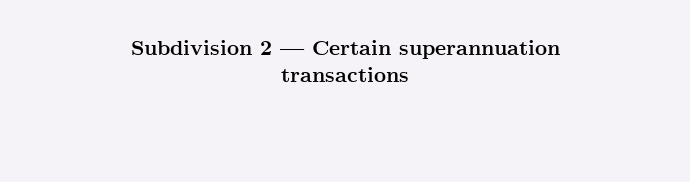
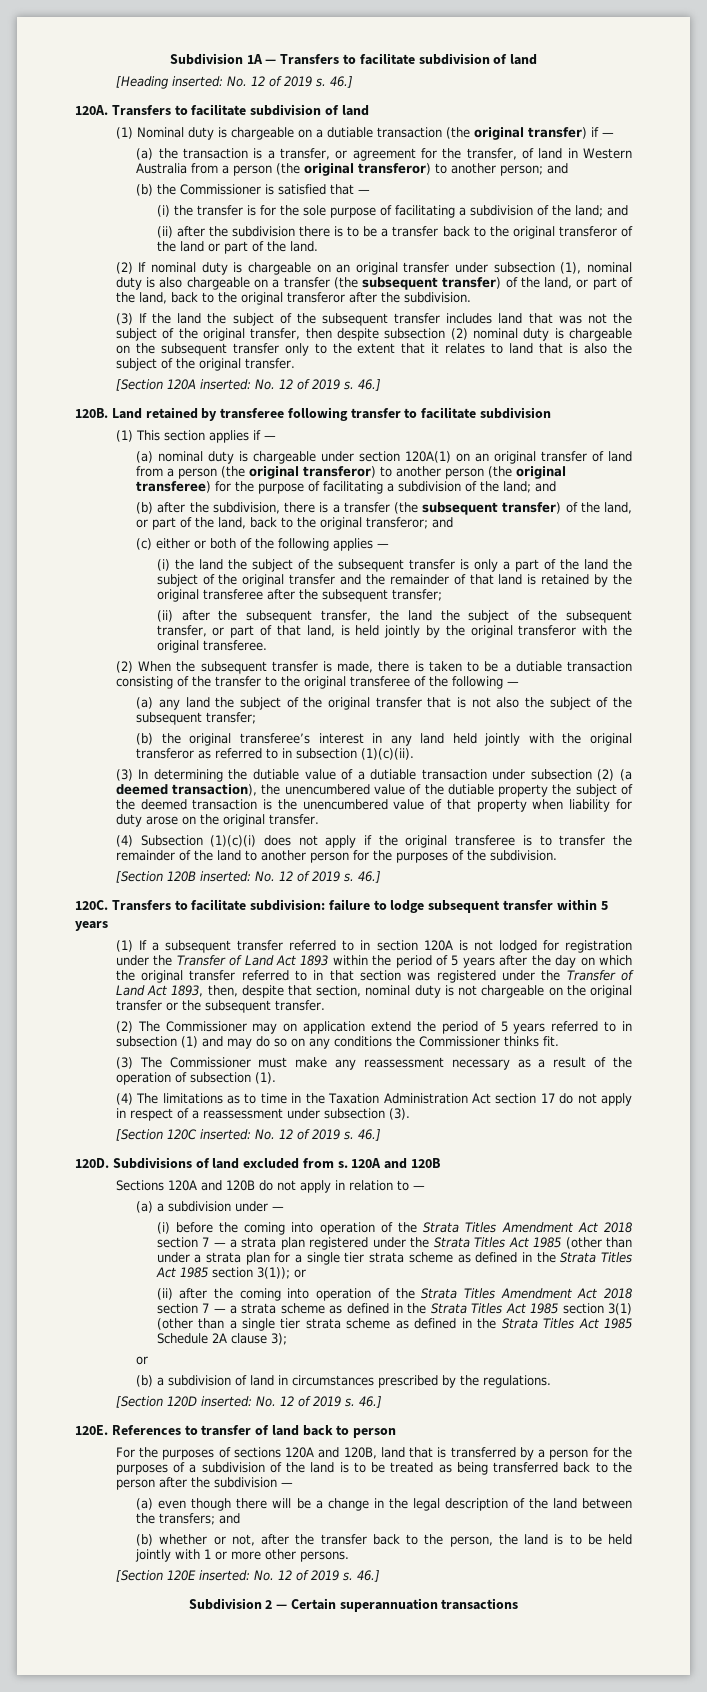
+ Subdivision 1A — Transfers to facilitate subdivision of land
+ [Heading inserted: No. 12 of 2019 s. 46.]
+ 120A. Transfers to facilitate subdivision of land
+ (1) Nominal duty is chargeable on a dutiable transaction (the original transfer) if —
+ (a) the transaction is a transfer, or agreement for the transfer, of land in Western Australia from a person (the original transferor) to another person; and
+ (b) the Commissioner is satisfied that —
+ (i) the transfer is for the sole purpose of facilitating a subdivision of the land; and
+ (ii) after the subdivision there is to be a transfer back to the original transferor of the land or part of the land.
+ (2) If nominal duty is chargeable on an original transfer under subsection (1), nominal duty is also chargeable on a transfer (the subsequent transfer) of the land, or part of the land, back to the original transferor after the subdivision.
+ (3) If the land the subject of the subsequent transfer includes land that was not the subject of the original transfer, then despite subsection (2) nominal duty is chargeable on the subsequent transfer only to the extent that it relates to land that is also the subject of the original transfer.
+ [Section 120A inserted: No. 12 of 2019 s. 46.]
+ 120B. Land retained by transferee following transfer to facilitate subdivision
+ (1) This section applies if —
+ (a) nominal duty is chargeable under section 120A(1) on an original transfer of land from a person (the original transferor) to another person (the original transferee) for the purpose of facilitating a subdivision of the land; and
+ (b) after the subdivision, there is a transfer (the subsequent transfer) of the land, or part of the land, back to the original transferor; and
+ (c) either or both of the following applies —
+ (i) the land the subject of the subsequent transfer is only a part of the land the subject of the original transfer and the remainder of that land is retained by the original transferee after the subsequent transfer;
+ (ii) after the subsequent transfer, the land the subject of the subsequent transfer, or part of that land, is held jointly by the original transferor with the original transferee.
+ (2) When the subsequent transfer is made, there is taken to be a dutiable transaction consisting of the transfer to the original transferee of the following —
+ (a) any land the subject of the original transfer that is not also the subject of the subsequent transfer;
+ (b) the original transferee’s interest in any land held jointly with the original transferor as referred to in subsection (1)(c)(ii).
+ (3) In determining the dutiable value of a dutiable transaction under subsection (2) (a deemed transaction), the unencumbered value of the dutiable property the subject of the deemed transaction is the unencumbered value of that property when liability for duty arose on the original transfer.
+ (4) Subsection (1)(c)(i) does not apply if the original transferee is to transfer the remainder of the land to another person for the purposes of the subdivision.
+ [Section 120B inserted: No. 12 of 2019 s. 46.]
+ 120C. Transfers to facilitate subdivision: failure to lodge subsequent transfer within 5 years
+ (1) If a subsequent transfer referred to in section 120A is not lodged for registration under the Transfer of Land Act 1893 within the period of 5 years after the day on which the original transfer referred to in that section was registered under the Transfer of Land Act 1893, then, despite that section, nominal duty is not chargeable on the original transfer or the subsequent transfer.
+ (2) The Commissioner may on application extend the period of 5 years referred to in subsection (1) and may do so on any conditions the Commissioner thinks fit.
+ (3) The Commissioner must make any reassessment necessary as a result of the operation of subsection (1).
+ (4) The limitations as to time in the Taxation Administration Act section 17 do not apply in respect of a reassessment under subsection (3).
+ [Section 120C inserted: No. 12 of 2019 s. 46.]
+ 120D. Subdivisions of land excluded from s. 120A and 120B
+ Sections 120A and 120B do not apply in relation to —
+ (a) a subdivision under —
+ (i) before the coming into operation of the Strata Titles Amendment Act 2018 section 7 — a strata plan registered under the Strata Titles Act 1985 (other than under a strata plan for a single tier strata scheme as defined in the Strata Titles Act 1985 section 3(1)); or
+ (ii) after the coming into operation of the Strata Titles Amendment Act 2018 section 7 — a strata scheme as defined in the Strata Titles Act 1985 section 3(1) (other than a single tier strata scheme as defined in the Strata Titles Act 1985 Schedule 2A clause 3);
+ or
+ (b) a subdivision of land in circumstances prescribed by the regulations.
+ [Section 120D inserted: No. 12 of 2019 s. 46.]
+ 120E. References to transfer of land back to person
+ For the purposes of sections 120A and 120B, land that is transferred by a person for the purposes of a subdivision of the land is to be treated as being transferred back to the person after the subdivision —
+ (a) even though there will be a change in the legal description of the land between the transfers; and
+ (b) whether or not, after the transfer back to the person, the land is to be held jointly with 1 or more other persons.
+ [Section 120E inserted: No. 12 of 2019 s. 46.]

